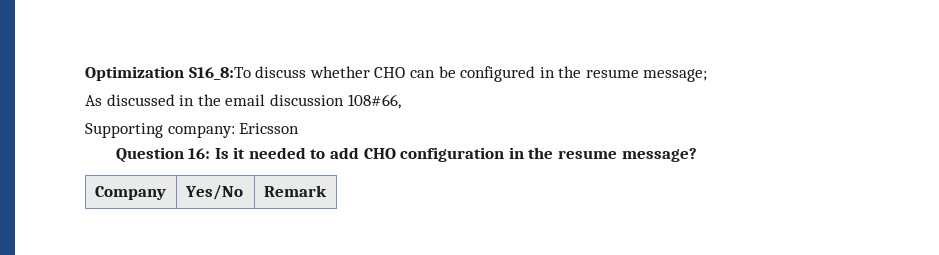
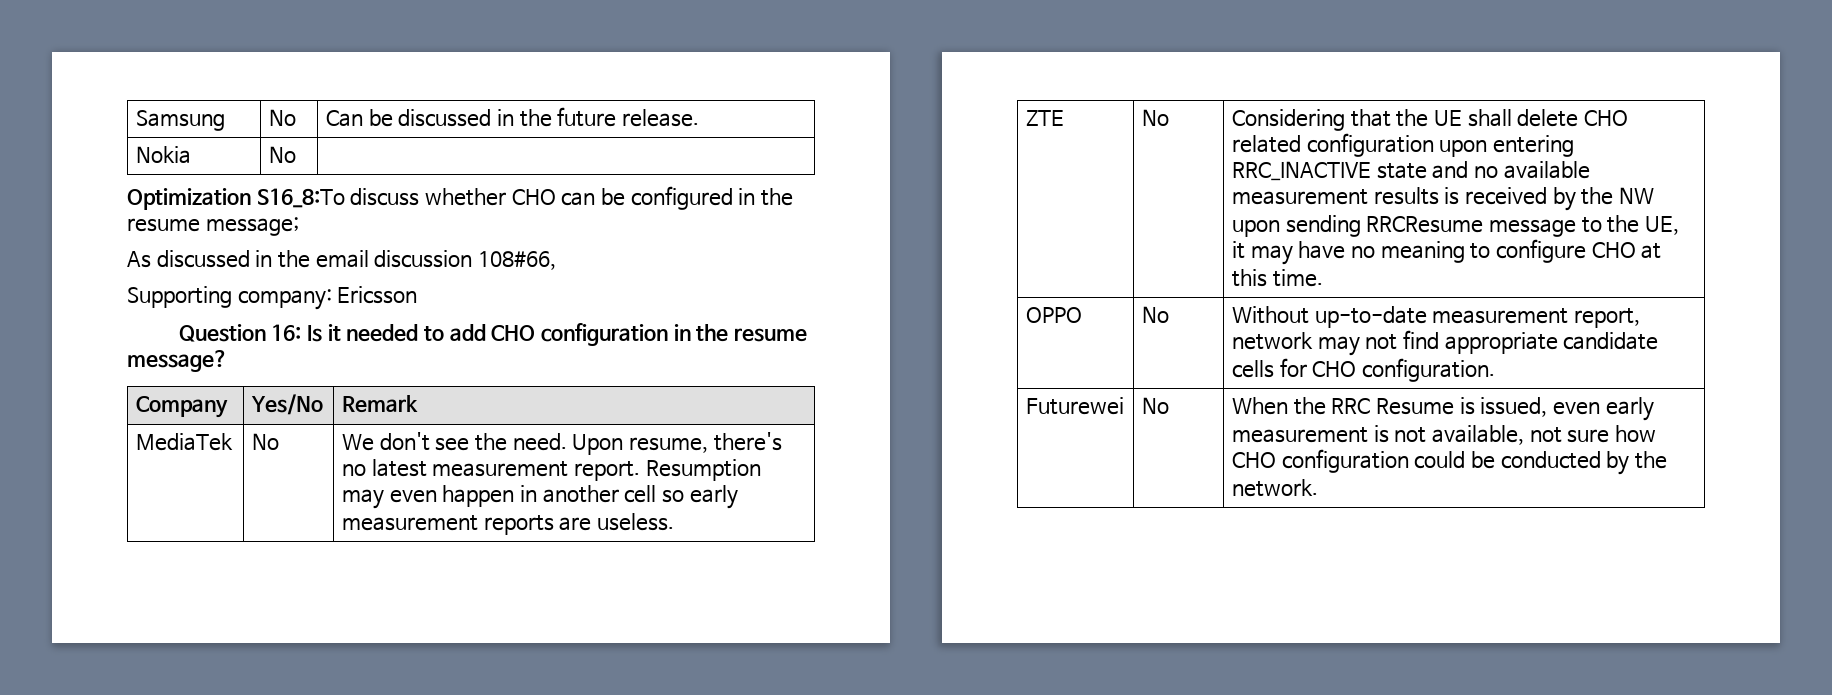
+ Samsung | No | Can be discussed in the future release.
+ Nokia | No |
+ MediaTek | No | We don't see the need. Upon resume, there's no latest measurement report. Resumption may even happen in another cell so early measurement reports are useless.
+ ZTE | No | Considering that the UE shall delete CHO related configuration upon entering RRC_INACTIVE state and no available measurement results is received by the NW upon sending RRCResume message to the UE, it may have no meaning to configure CHO at this time.
+ OPPO | No | Without up-to-date measurement report, network may not find appropriate candidate cells for CHO configuration.
+ Futurewei | No | When the RRC Resume is issued, even early measurement is not available, not sure how CHO configuration could be conducted by the network.

